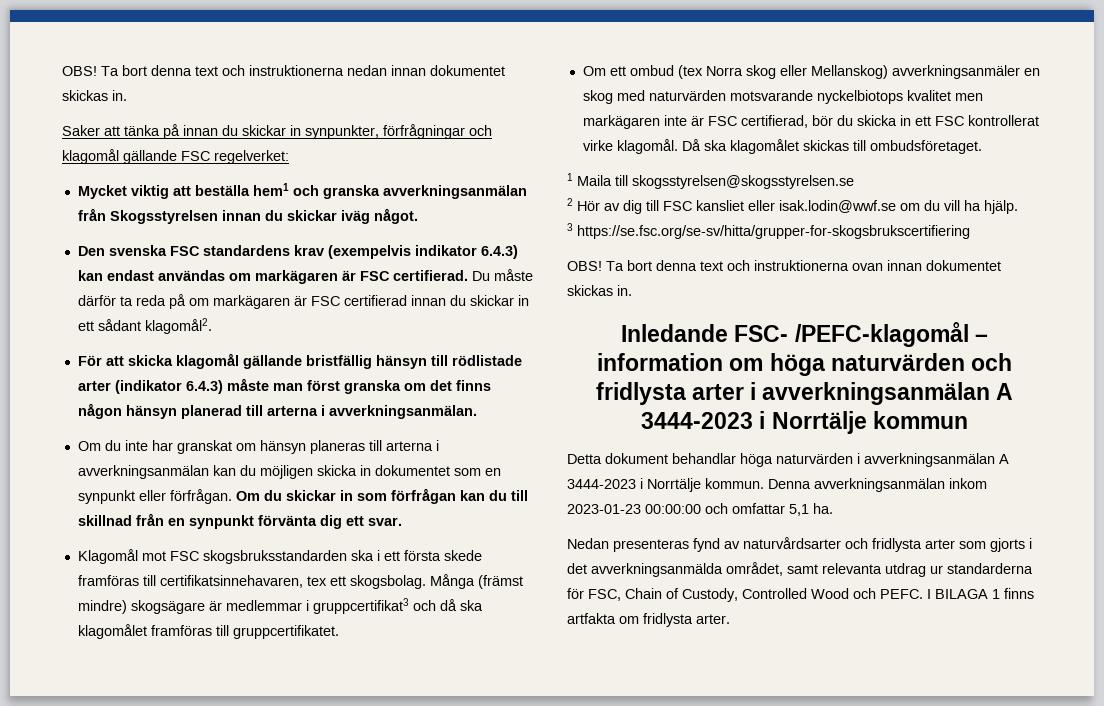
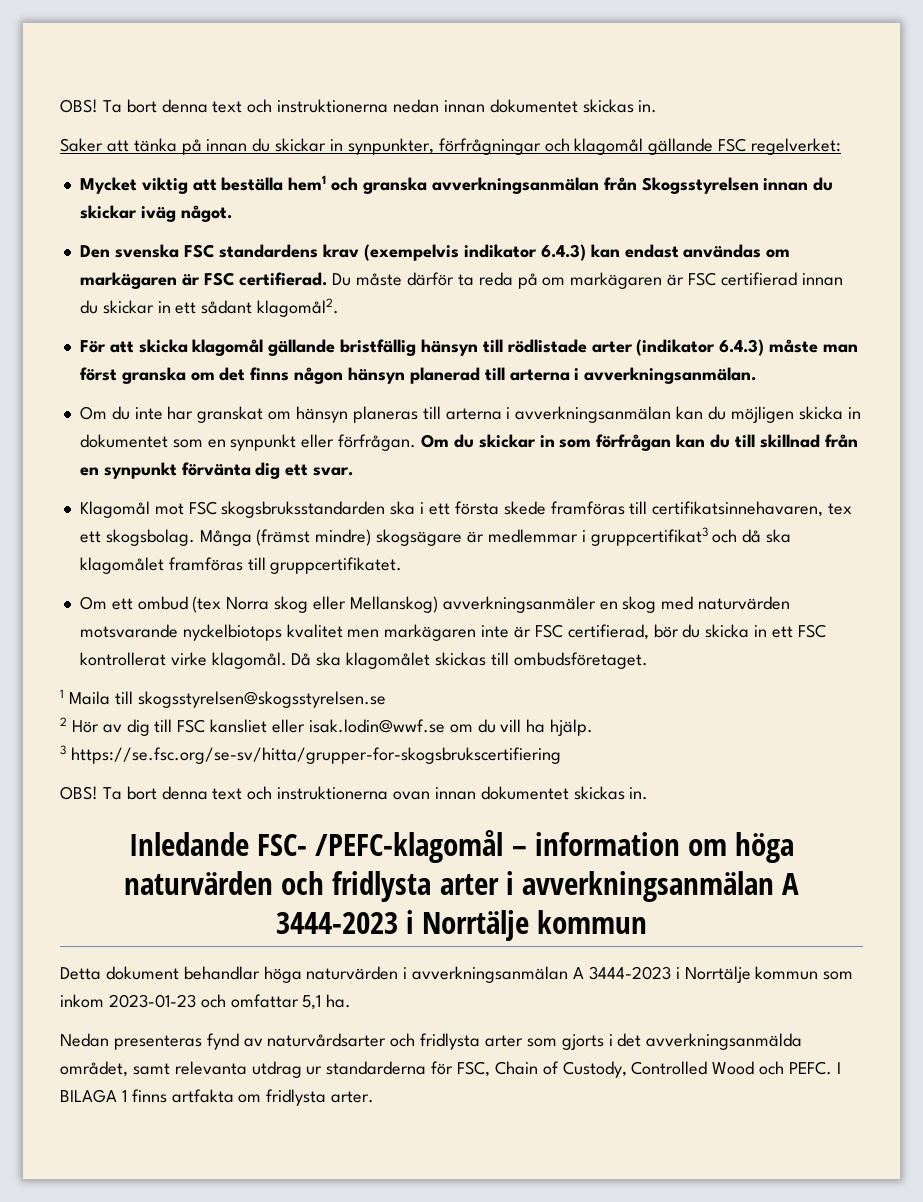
- Detta dokument behandlar höga naturvärden i avverkningsanmälan A 3444-2023 i Norrtälje kommun. Denna avverkningsanmälan inkom 2023-01-23 00:00:00 och omfattar 5,1 ha.
+ Detta dokument behandlar höga naturvärden i avverkningsanmälan A 3444-2023 i Norrtälje kommun som inkom 2023-01-23 och omfattar 5,1 ha.

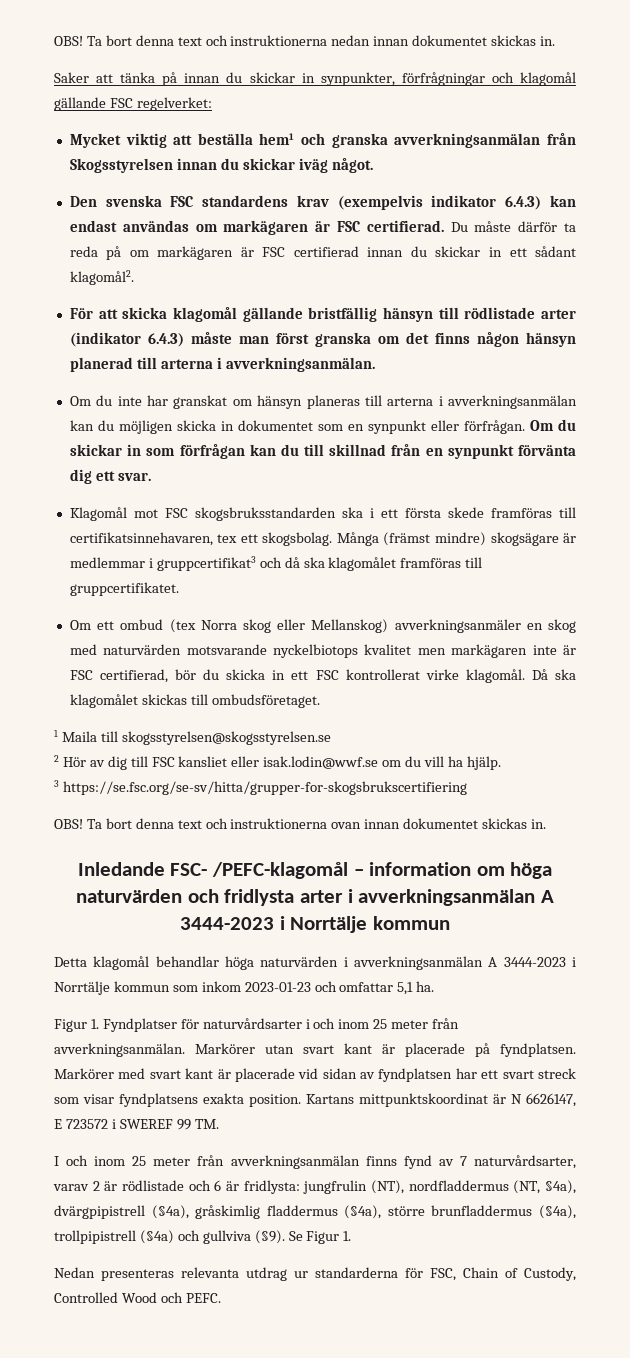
- Detta dokument behandlar höga naturvärden i avverkningsanmälan A 3444-2023 i Norrtälje kommun som inkom 2023-01-23 och omfattar 5,1 ha.
+ Detta klagomål behandlar höga naturvärden i avverkningsanmälan A 3444-2023 i Norrtälje kommun som inkom 2023-01-23 och omfattar 5,1 ha.
- Nedan presenteras fynd av naturvårdsarter och fridlysta arter som gjorts i det avverkningsanmälda området, samt relevanta utdrag ur standarderna för FSC, Chain of Custody, Controlled Wood och PEFC. I BILAGA 1 finns artfakta om fridlysta arter.
+ Figur 1. Fyndplatser för naturvårdsarter i och inom 25 meter från avverkningsanmälan. Markörer utan svart kant är placerade på fyndplatsen. Markörer med svart kant är placerade vid sidan av fyndplatsen har ett svart streck som visar fyndplatsens exakta position. Kartans mittpunktskoordinat är N 6626147, E 723572 i SWEREF 99 TM.
+ I och inom 25 meter från avverkningsanmälan finns fynd av 7 naturvårdsarter, varav 2 är rödlistade och 6 är fridlysta: jungfrulin (NT), nordfladdermus (NT, §4a), dvärgpipistrell (§4a), gråskimlig fladdermus (§4a), större brunfladdermus (§4a), trollpipistrell (§4a) och gullviva (§9). Se Figur 1.
+ Nedan presenteras relevanta utdrag ur standarderna för FSC, Chain of Custody, Controlled Wood och PEFC.

